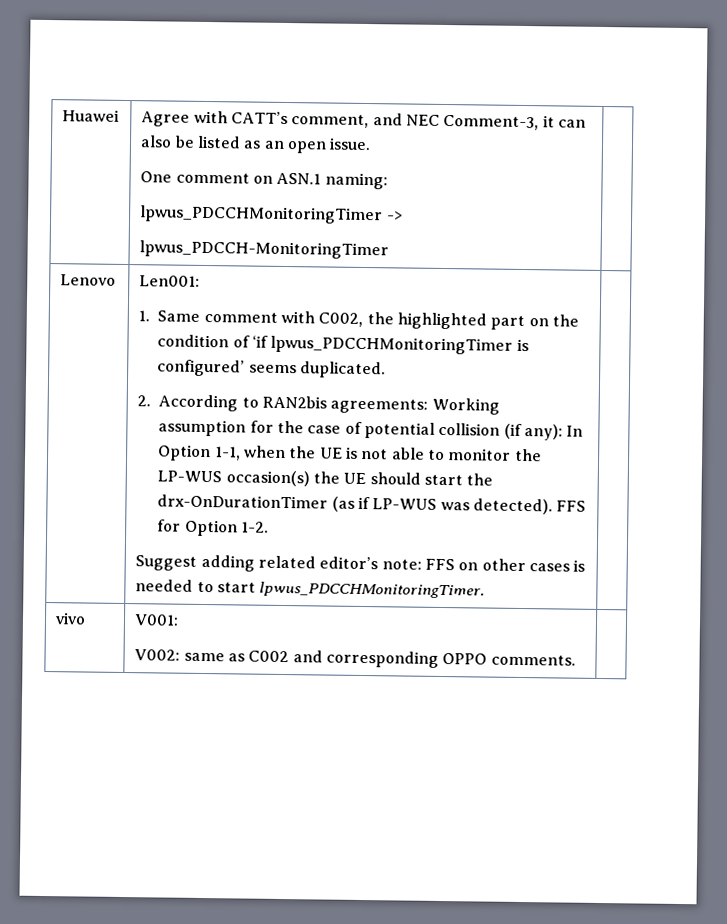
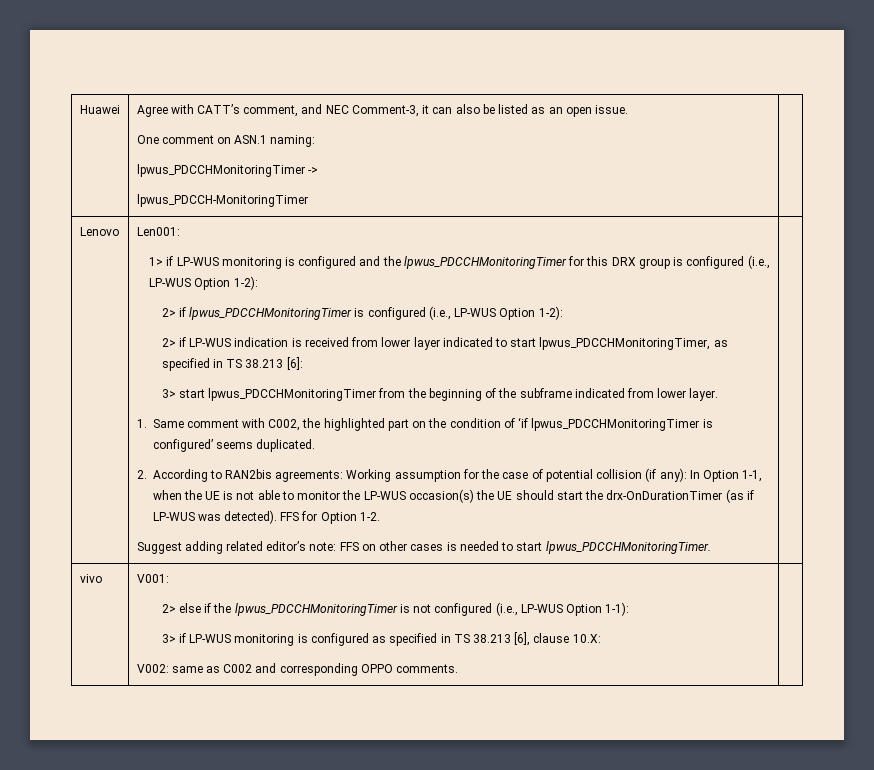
+ 1> if LP-WUS monitoring is configured and the lpwus_PDCCHMonitoringTimer for this DRX group is configured (i.e., LP-WUS Option 1-2):
+ 2> if lpwus_PDCCHMonitoringTimer is configured (i.e., LP-WUS Option 1-2):
+ 2> if LP-WUS indication is received from lower layer indicated to start lpwus_PDCCHMonitoringTimer, as specified in TS 38.213 [6]:
+ 3> start lpwus_PDCCHMonitoringTimer from the beginning of the subframe indicated from lower layer.
  vivo | V001:
+ 2> else if the lpwus_PDCCHMonitoringTimer is not configured (i.e., LP-WUS Option 1-1):
+ 3> if LP-WUS monitoring is configured as specified in TS 38.213 [6], clause 10.X:

